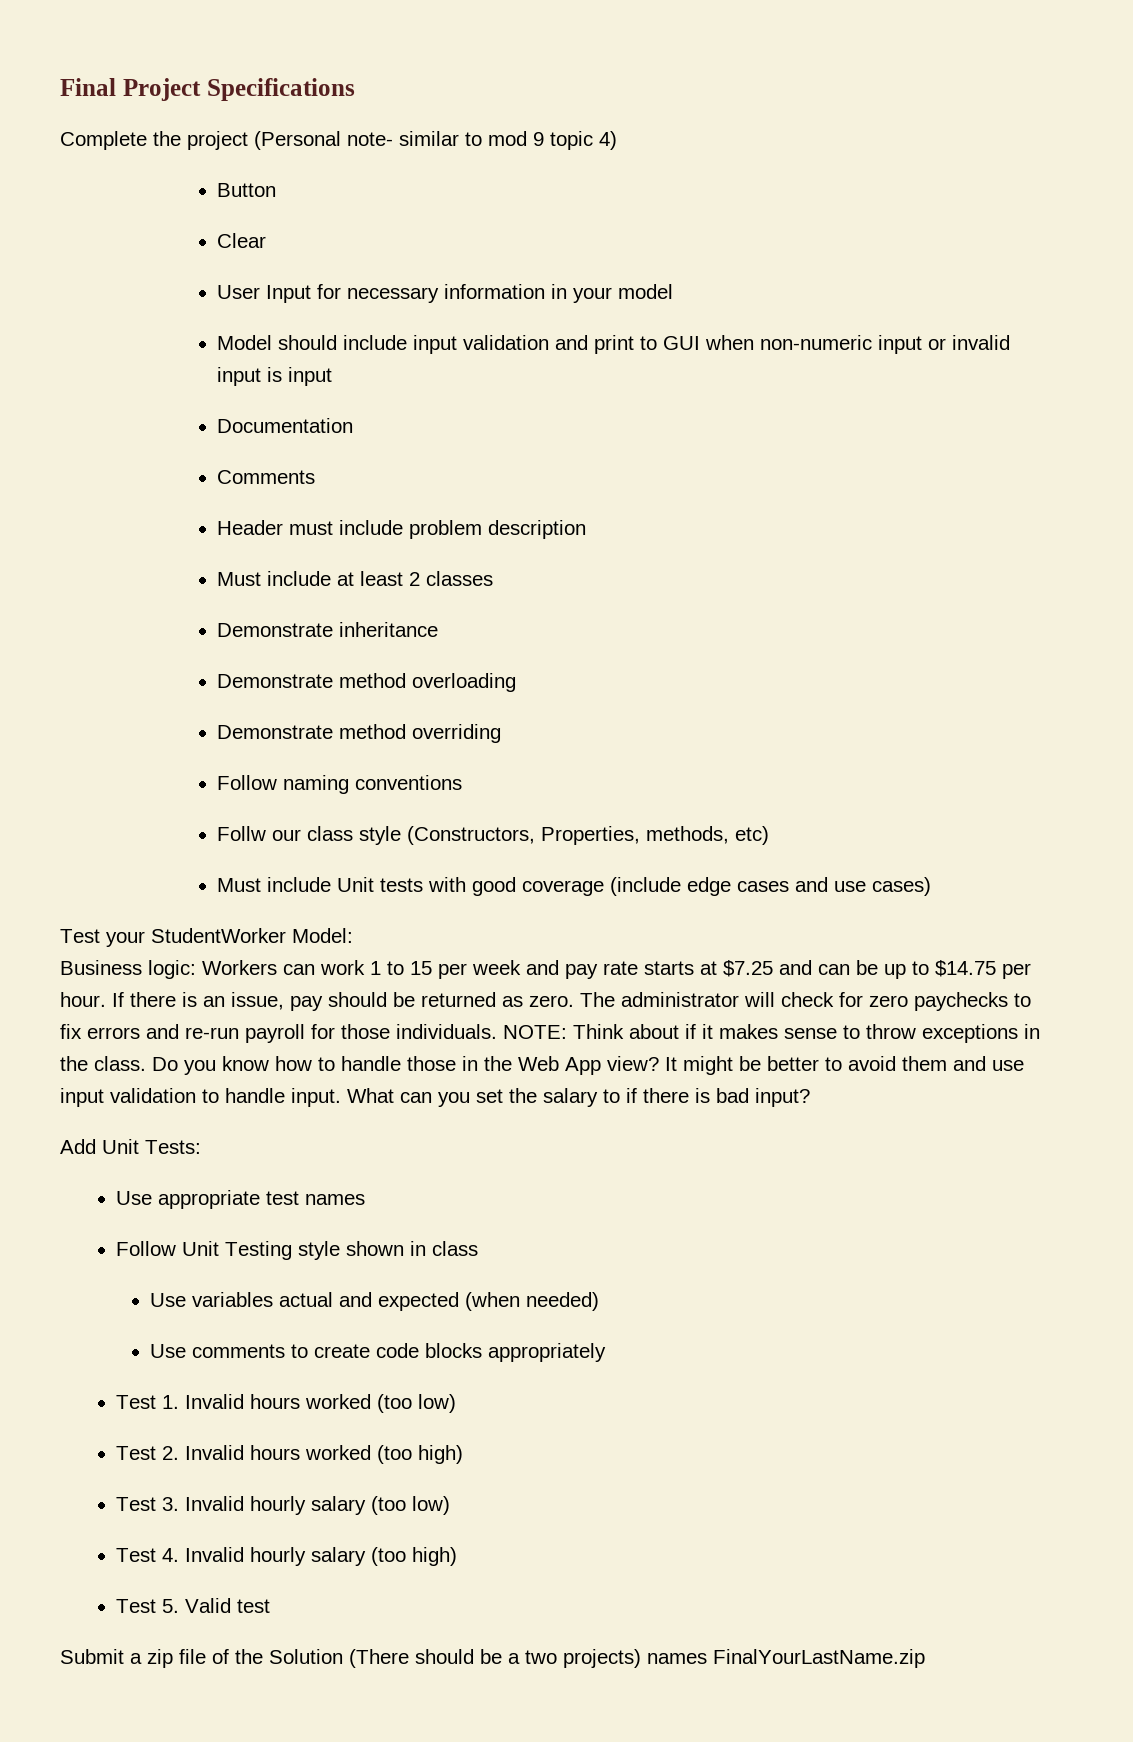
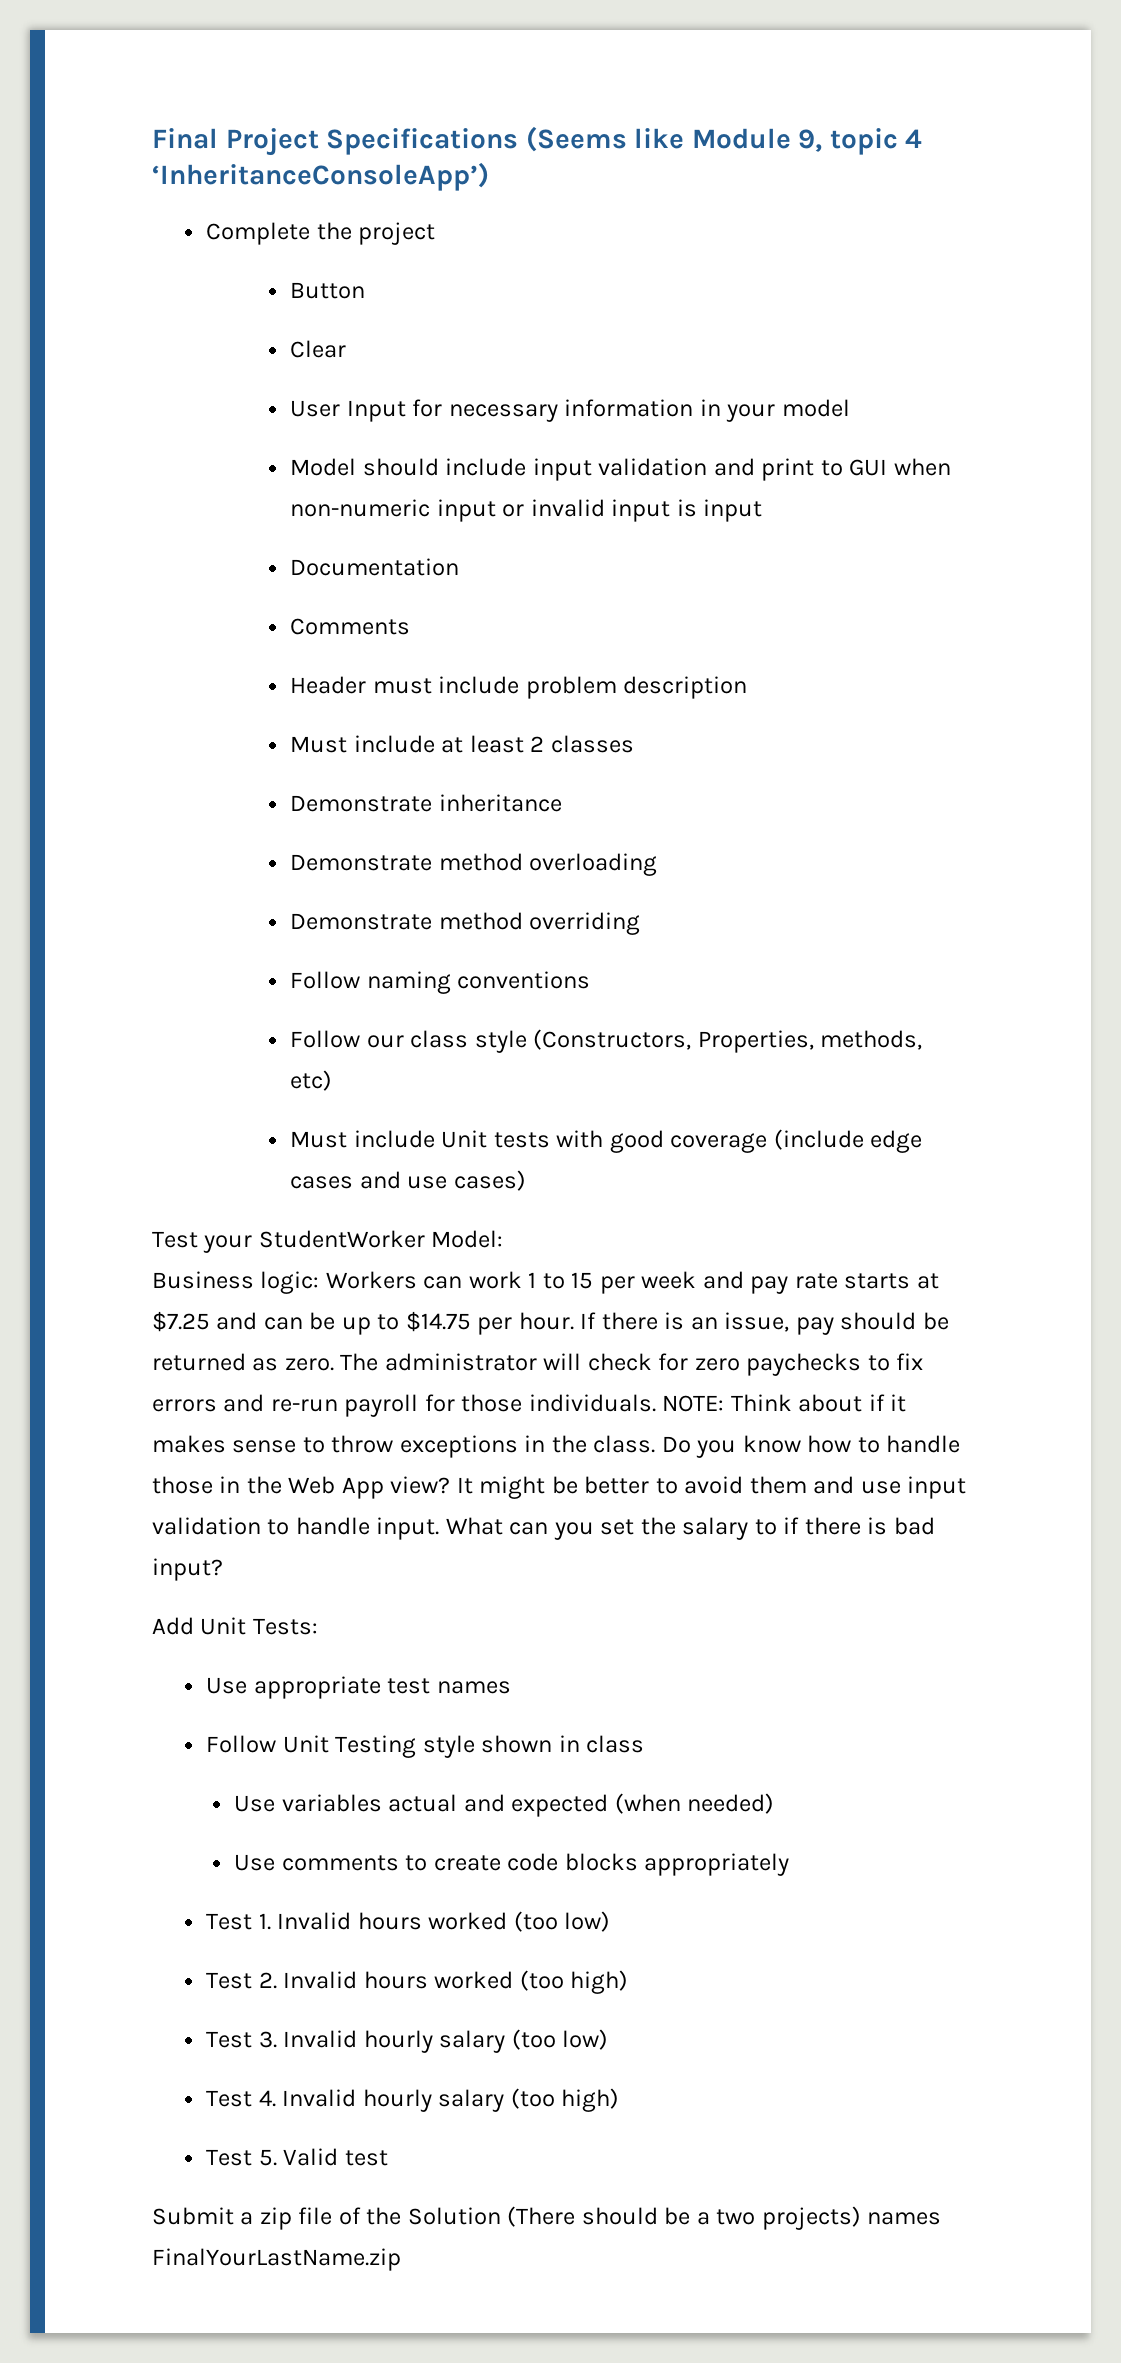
- Final Project Specifications
- Complete the project (Personal note- similar to mod 9 topic 4)
+ Final Project Specifications (Seems like Module 9, topic 4 ‘InheritanceConsoleApp’)
+ Complete the project
- Follw our class style (Constructors, Properties, methods, etc)
+ Follow our class style (Constructors, Properties, methods, etc)

